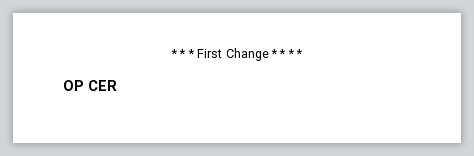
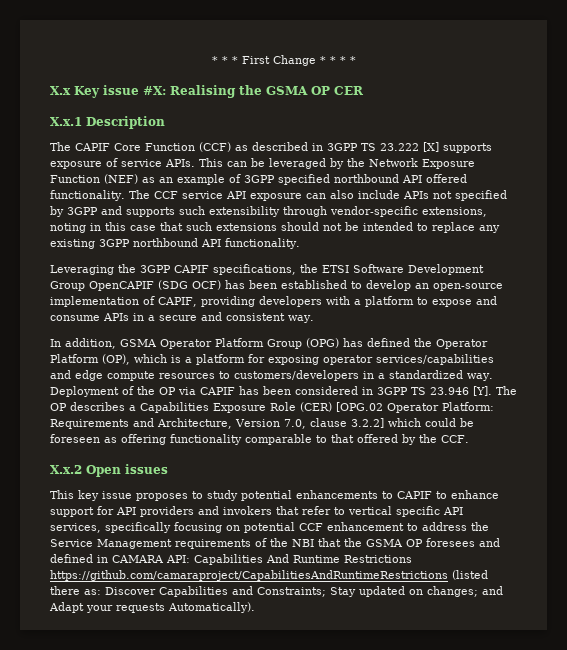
- OP CER
+ X.x Key issue #X: Realising the GSMA OP CER
+ X.x.1 Description
+ The CAPIF Core Function (CCF) as described in 3GPP TS 23.222 [X] supports exposure of service APIs. This can be leveraged by the Network Exposure Function (NEF) as an example of 3GPP specified northbound API offered functionality. The CCF service API exposure can also include APIs not specified by 3GPP and supports such extensibility through vendor-specific extensions, noting in this case that such extensions should not be intended to replace any existing 3GPP northbound API functionality.
+ Leveraging the 3GPP CAPIF specifications, the ETSI Software Development Group OpenCAPIF (SDG OCF) has been established to develop an open-source implementation of CAPIF, providing developers with a platform to expose and consume APIs in a secure and consistent way.
+ In addition, GSMA Operator Platform Group (OPG) has defined the Operator Platform (OP), which is a platform for exposing operator services/capabilities and edge compute resources to customers/developers in a standardized way. Deployment of the OP via CAPIF has been considered in 3GPP TS 23.946 [Y]. The OP describes a Capabilities Exposure Role (CER) [OPG.02 Operator Platform: Requirements and Architecture, Version 7.0, clause 3.2.2] which could be foreseen as offering functionality comparable to that offered by the CCF.
+ X.x.2 Open issues
+ This key issue proposes to study potential enhancements to CAPIF to enhance support for API providers and invokers that refer to vertical specific API services, specifically focusing on potential CCF enhancement to address the Service Management requirements of the NBI that the GSMA OP foresees and defined in CAMARA API: Capabilities And Runtime Restrictions https://github.com/camaraproject/CapabilitiesAndRuntimeRestrictions (listed there as: Discover Capabilities and Constraints; Stay updated on changes; and Adapt your requests Automatically).

